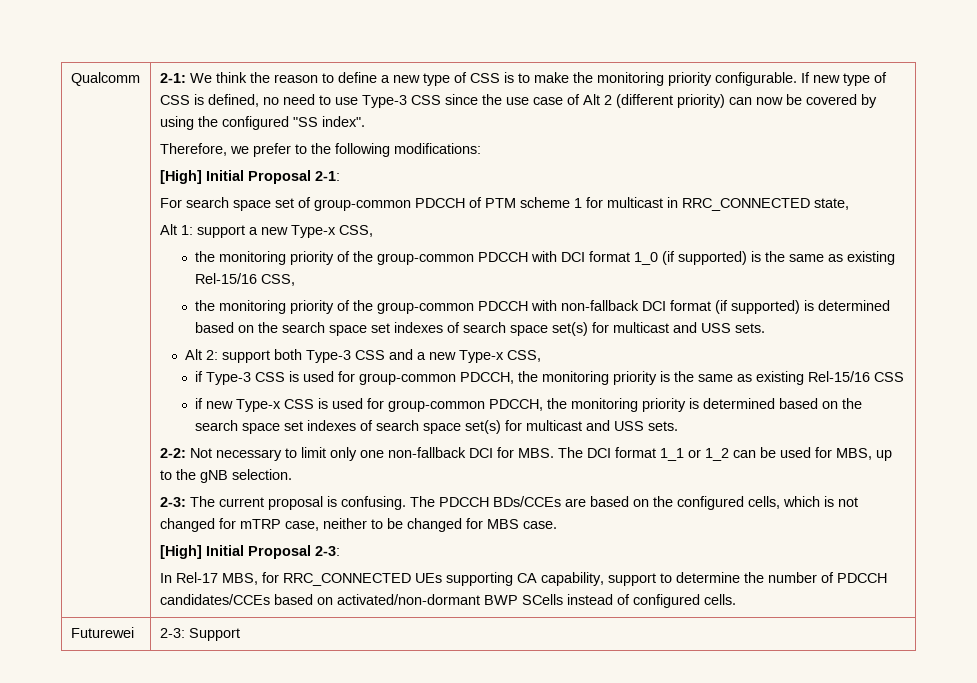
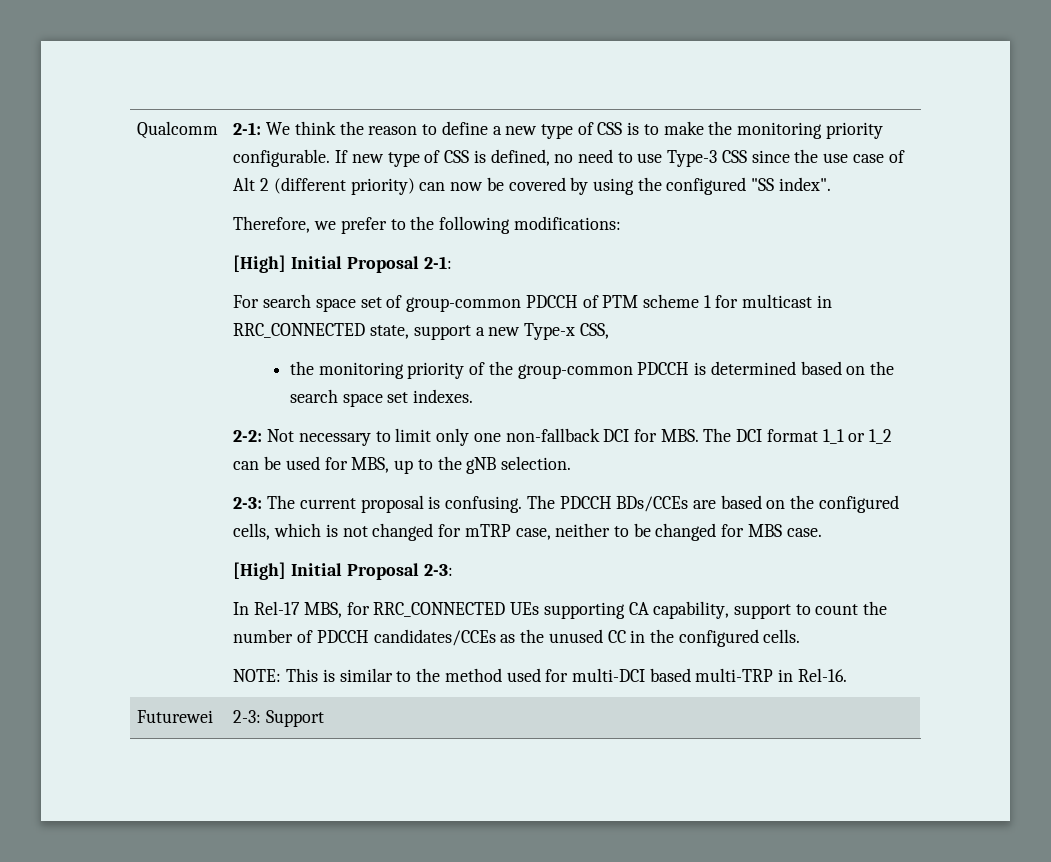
- For search space set of group-common PDCCH of PTM scheme 1 for multicast in RRC_CONNECTED state,
- Alt 1: support a new Type-x CSS,
+ For search space set of group-common PDCCH of PTM scheme 1 for multicast in RRC_CONNECTED state, support a new Type-x CSS,
- the monitoring priority of the group-common PDCCH with DCI format 1_0 (if supported) is the same as existing Rel-15/16 CSS,
- the monitoring priority of the group-common PDCCH with non-fallback DCI format (if supported) is determined based on the search space set indexes of search space set(s) for multicast and USS sets.
- Alt 2: support both Type-3 CSS and a new Type-x CSS,
- if Type-3 CSS is used for group-common PDCCH, the monitoring priority is the same as existing Rel-15/16 CSS
- if new Type-x CSS is used for group-common PDCCH, the monitoring priority is determined based on the search space set indexes of search space set(s) for multicast and USS sets.
+ the monitoring priority of the group-common PDCCH is determined based on the search space set indexes.
- In Rel-17 MBS, for RRC_CONNECTED UEs supporting CA capability, support to determine the number of PDCCH candidates/CCEs based on activated/non-dormant BWP SCells instead of configured cells.
+ In Rel-17 MBS, for RRC_CONNECTED UEs supporting CA capability, support to count the number of PDCCH candidates/CCEs as the unused CC in the configured cells.
+ NOTE: This is similar to the method used for multi-DCI based multi-TRP in Rel-16.

